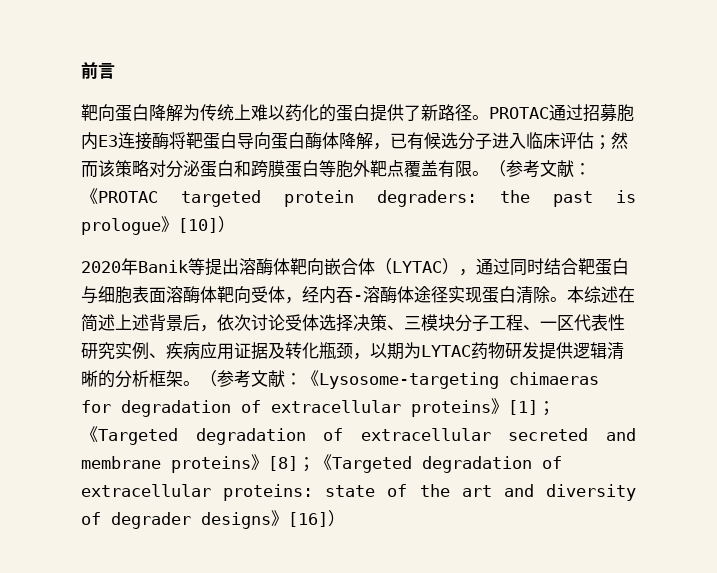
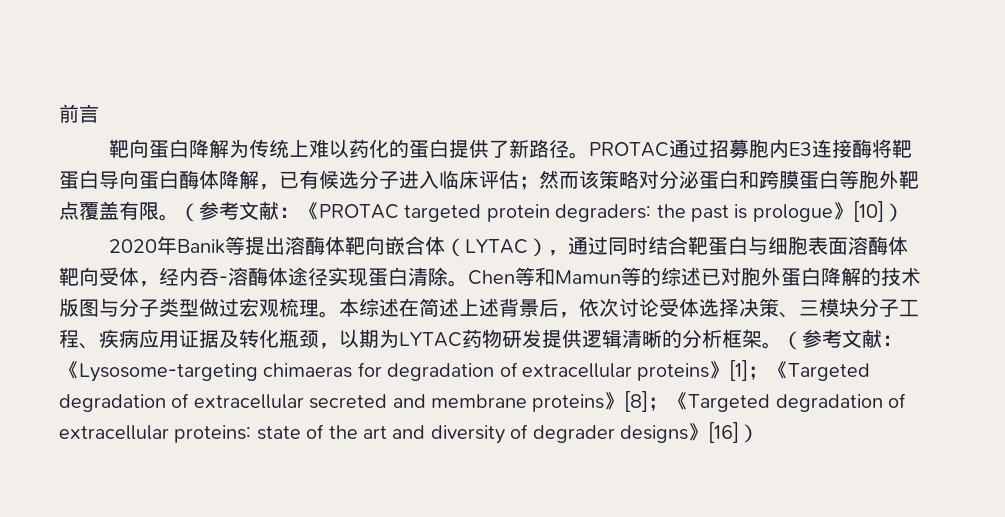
+ Chen等和Mamun等的综述已对胞外蛋白降解的技术版图与分子类型做过宏观梳理。
- 本综述在简述上述背景后，依次讨论受体选择决策、三模块分子工程、一区代表性研究实例、疾病应用证据及转化瓶颈，以期为LYTAC药物研发提供逻辑清晰的分析框架。
+ 本综述在简述上述背景后，依次讨论受体选择决策、三模块分子工程、疾病应用证据及转化瓶颈，以期为LYTAC药物研发提供逻辑清晰的分析框架。

